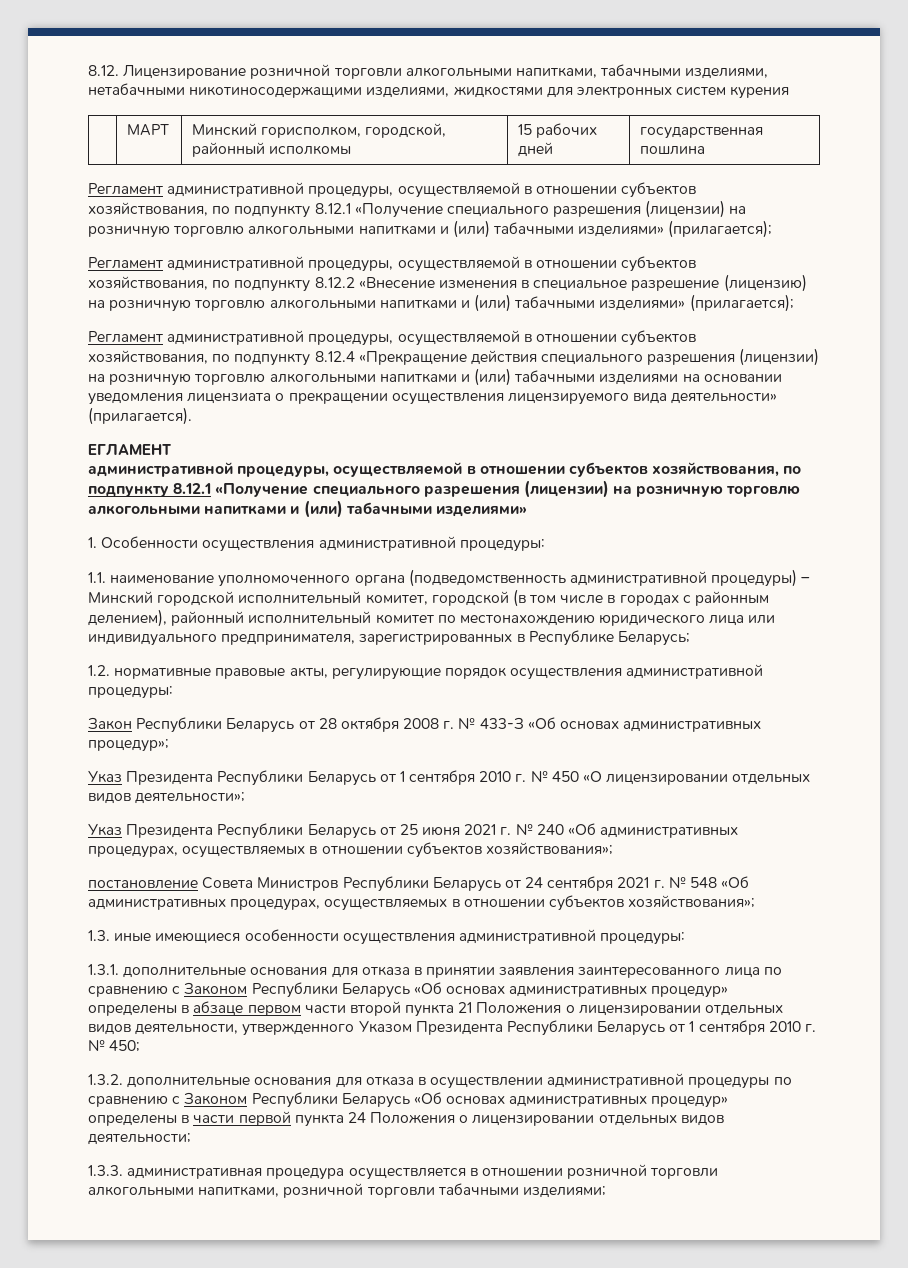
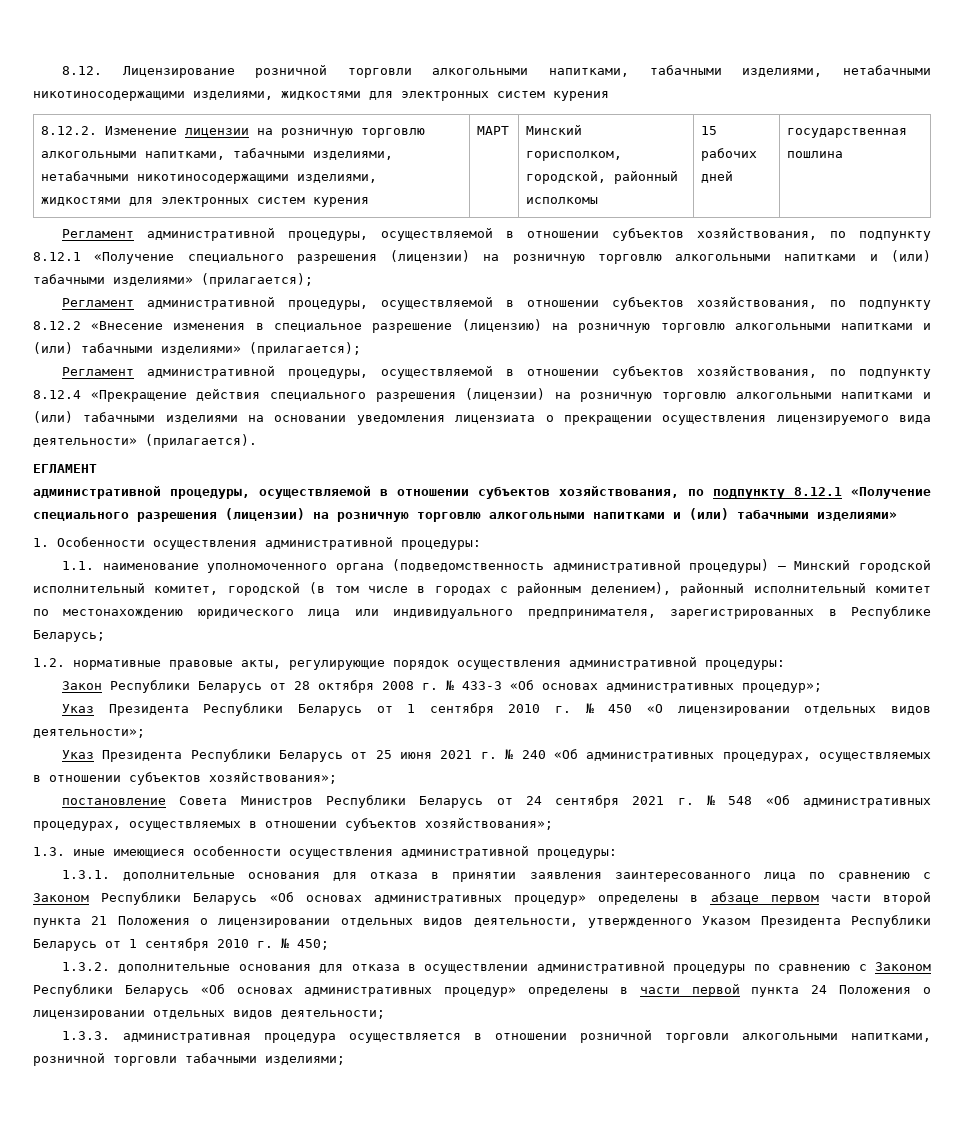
- | МАРТ | Минский горисполком, городской, районный исполкомы | 15 рабочих дней | государственная пошлина
+ 8.12.2. Изменение лицензии на розничную торговлю алкогольными напитками, табачными изделиями, нетабачными никотиносодержащими изделиями, жидкостями для электронных систем курения | МАРТ | Минский горисполком, городской, районный исполкомы | 15 рабочих дней | государственная пошлина

